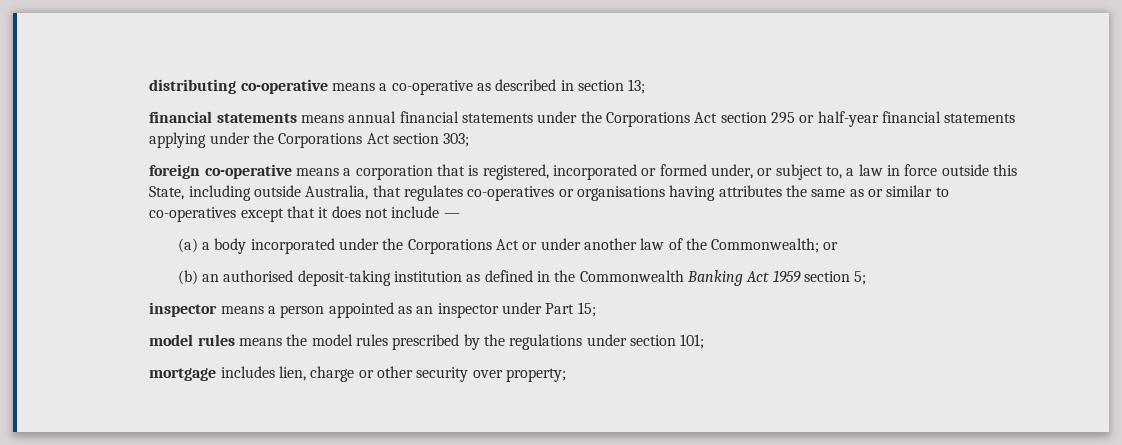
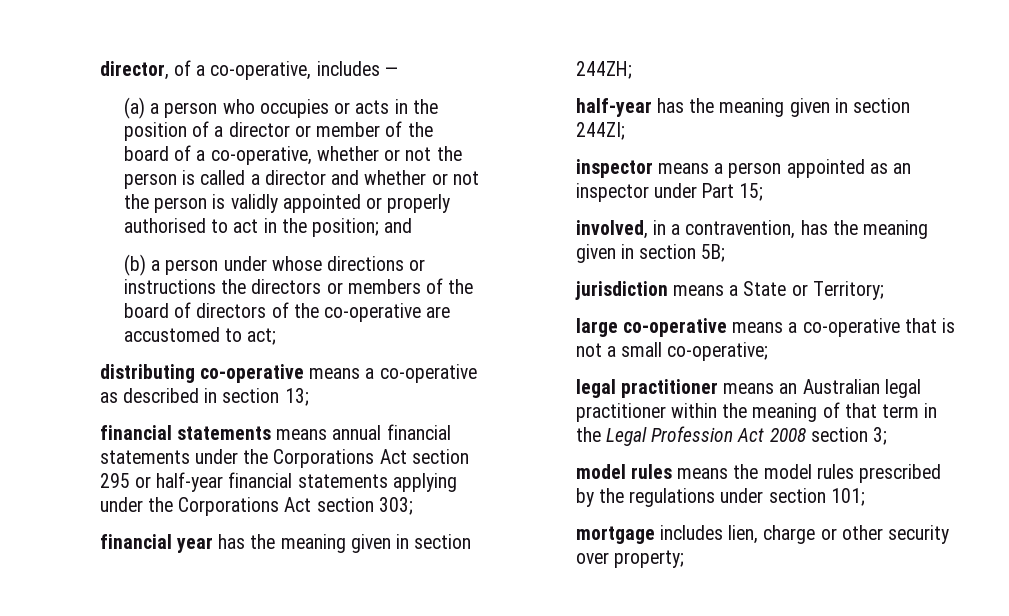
+ director, of a co-operative, includes —
+ (a) a person who occupies or acts in the position of a director or member of the board of a co-operative, whether or not the person is called a director and whether or not the person is validly appointed or properly authorised to act in the position; and
+ (b) a person under whose directions or instructions the directors or members of the board of directors of the co-operative are accustomed to act;
- foreign co-operative means a corporation that is registered, incorporated or formed under, or subject to, a law in force outside this State, including outside Australia, that regulates co-operatives or organisations having attributes the same as or similar to co-operatives except that it does not include —
- (a) a body incorporated under the Corporations Act or under another law of the Commonwealth; or
- (b) an authorised deposit-taking institution as defined in the Commonwealth Banking Act 1959 section 5;
+ financial year has the meaning given in section 244ZH;
+ half-year has the meaning given in section 244ZI;
+ involved, in a contravention, has the meaning given in section 5B;
+ jurisdiction means a State or Territory;
+ large co-operative means a co-operative that is not a small co-operative;
+ legal practitioner means an Australian legal practitioner within the meaning of that term in the Legal Profession Act 2008 section 3;

